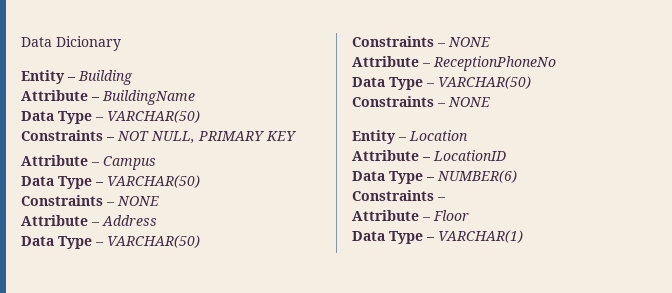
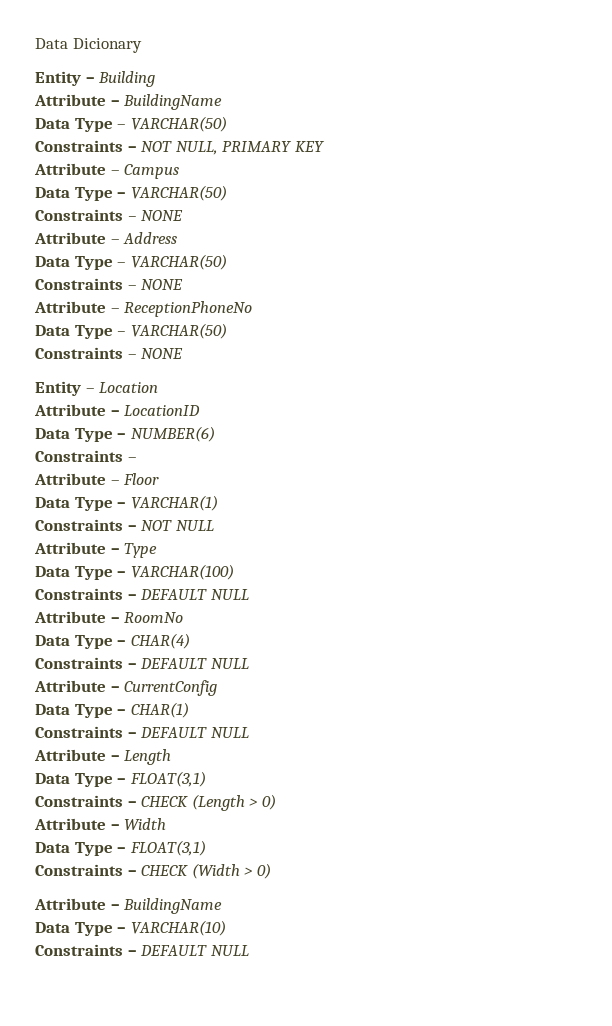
+ Constraints – NOT NULL
+ Attribute – Type
+ Data Type – VARCHAR(100)
+ Constraints – DEFAULT NULL
+ Attribute – RoomNo
+ Data Type – CHAR(4)
+ Constraints – DEFAULT NULL
+ Attribute – CurrentConfig
+ Data Type – CHAR(1)
+ Constraints – DEFAULT NULL
+ Attribute – Length
+ Data Type – FLOAT(3,1)
+ Constraints – CHECK (Length > 0)
+ Attribute – Width
+ Data Type – FLOAT(3,1)
+ Constraints – CHECK (Width > 0)
+ Attribute – BuildingName
+ Data Type – VARCHAR(10)
+ Constraints – DEFAULT NULL

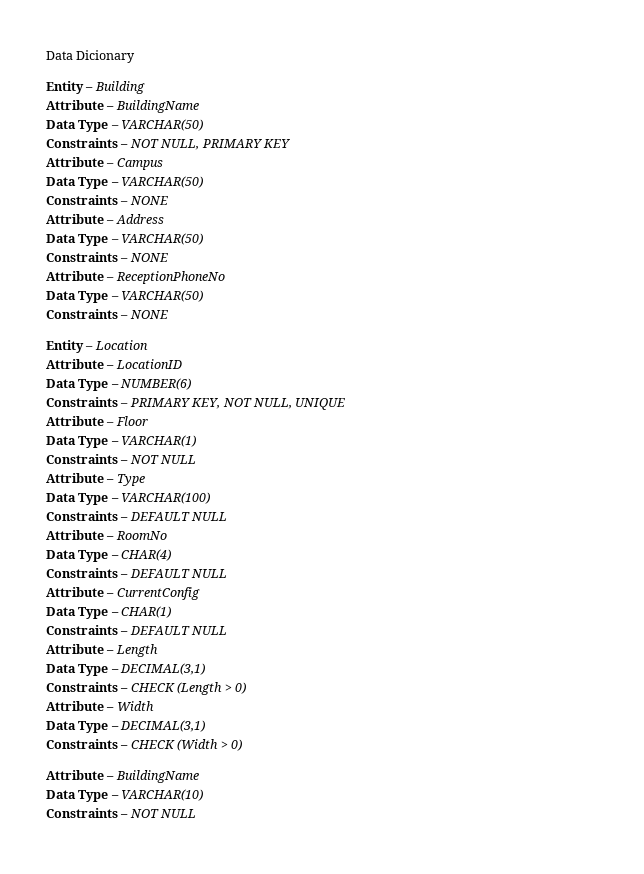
  Data Type – NUMBER(6)
- Constraints –
+ Constraints – PRIMARY KEY, NOT NULL, UNIQUE
  Attribute – Length
- Data Type – FLOAT(3,1)
+ Data Type – DECIMAL(3,1)
  Attribute – Width
- Data Type – FLOAT(3,1)
+ Data Type – DECIMAL(3,1)
  Data Type – VARCHAR(10)
- Constraints – DEFAULT NULL
+ Constraints – NOT NULL

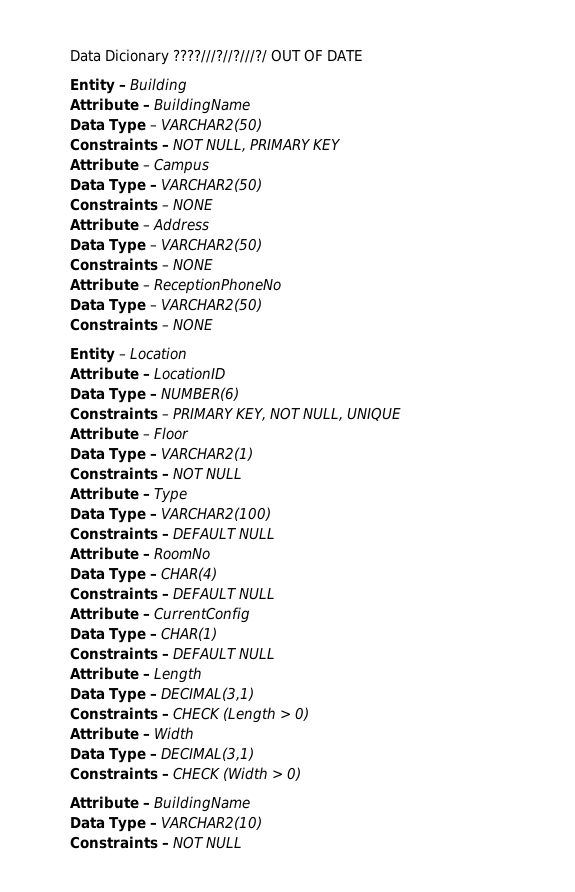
- Data Dicionary
+ Data Dicionary ????///?//?///?/ OUT OF DATE
  Entity – Building
  Attribute – BuildingName
- Data Type – VARCHAR(50)
+ Data Type – VARCHAR2(50)
  Attribute – Campus
- Data Type – VARCHAR(50)
+ Data Type – VARCHAR2(50)
  Attribute – Address
- Data Type – VARCHAR(50)
+ Data Type – VARCHAR2(50)
  Attribute – ReceptionPhoneNo
- Data Type – VARCHAR(50)
+ Data Type – VARCHAR2(50)
- Data Type – VARCHAR(1)
+ Data Type – VARCHAR2(1)
- Data Type – VARCHAR(100)
+ Data Type – VARCHAR2(100)
- Data Type – VARCHAR(10)
+ Data Type – VARCHAR2(10)

